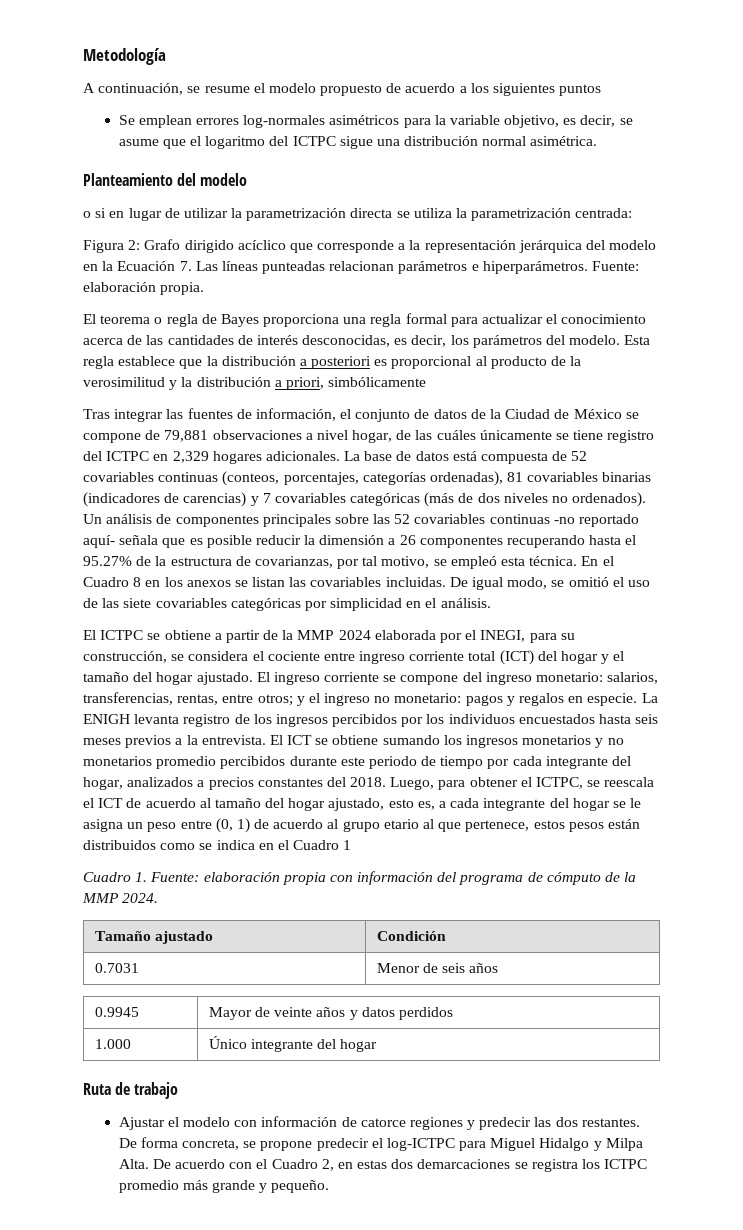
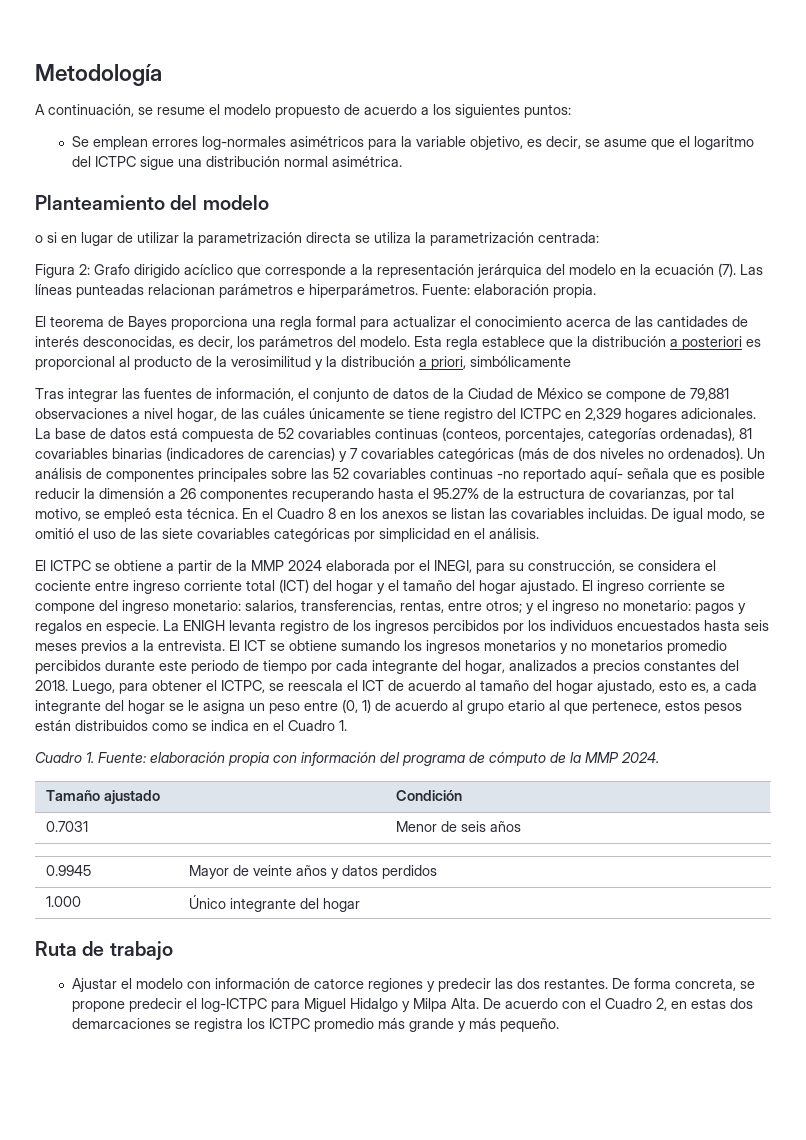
- A continuación, se resume el modelo propuesto de acuerdo a los siguientes puntos
+ A continuación, se resume el modelo propuesto de acuerdo a los siguientes puntos:
- Figura 2: Grafo dirigido acíclico que corresponde a la representación jerárquica del modelo en la Ecuación 7. Las líneas punteadas relacionan parámetros e hiperparámetros.
+ Figura 2: Grafo dirigido acíclico que corresponde a la representación jerárquica del modelo en la ecuación (7). Las líneas punteadas relacionan parámetros e hiperparámetros.
- El teorema o regla de Bayes proporciona una regla formal para actualizar el conocimiento acerca de las cantidades de interés desconocidas, es decir, los parámetros del modelo.
+ El teorema de Bayes proporciona una regla formal para actualizar el conocimiento acerca de las cantidades de interés desconocidas, es decir, los parámetros del modelo.
- Luego, para obtener el ICTPC, se reescala el ICT de acuerdo al tamaño del hogar ajustado, esto es, a cada integrante del hogar se le asigna un peso entre (0, 1) de acuerdo al grupo etario al que pertenece, estos pesos están distribuidos como se indica en el Cuadro 1
+ Luego, para obtener el ICTPC, se reescala el ICT de acuerdo al tamaño del hogar ajustado, esto es, a cada integrante del hogar se le asigna un peso entre (0, 1) de acuerdo al grupo etario al que pertenece, estos pesos están distribuidos como se indica en el Cuadro 1.
- De acuerdo con el Cuadro 2, en estas dos demarcaciones se registra los ICTPC promedio más grande y pequeño.
+ De acuerdo con el Cuadro 2, en estas dos demarcaciones se registra los ICTPC promedio más grande y más pequeño.

